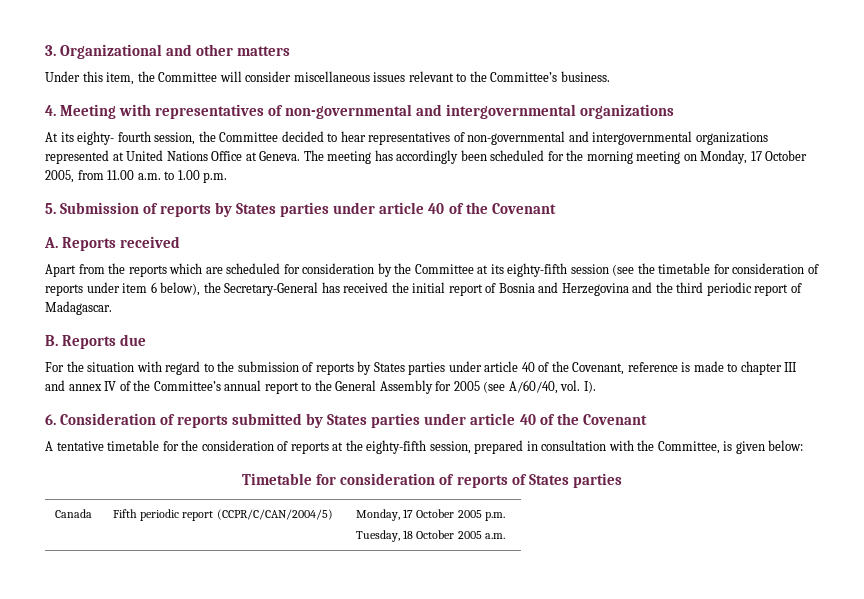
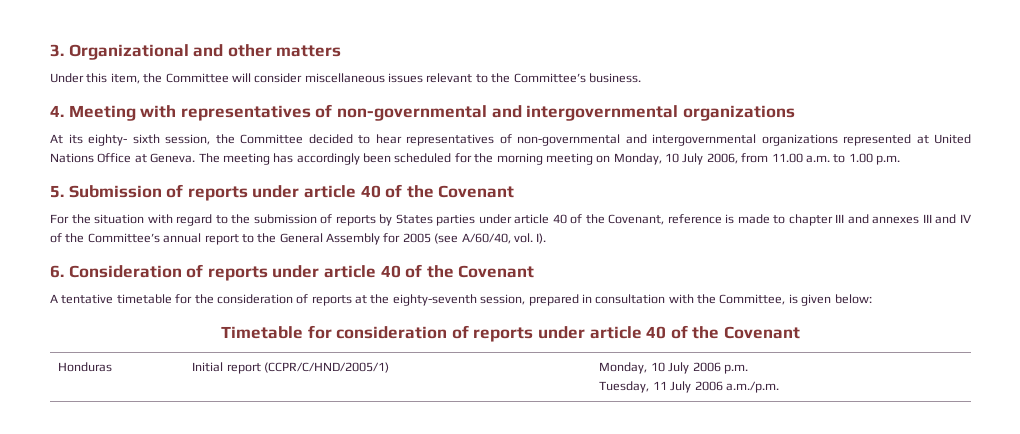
- At its eighty- fourth session, the Committee decided to hear representatives of non-governmental and intergovernmental organizations represented at United Nations Office at Geneva.
+ At its eighty- sixth session, the Committee decided to hear representatives of non-governmental and intergovernmental organizations represented at United Nations Office at Geneva.
- The meeting has accordingly been scheduled for the morning meeting on Monday, 17 October 2005, from 11.00 a.m. to 1.00 p.m.
+ The meeting has accordingly been scheduled for the morning meeting on Monday, 10 July 2006, from 11.00 a.m. to 1.00 p.m.
- 5. Submission of reports by States parties under article 40 of the Covenant
- A. Reports received
- Apart from the reports which are scheduled for consideration by the Committee at its eighty-fifth session (see the timetable for consideration of reports under item 6 below), the Secretary-General has received the initial report of Bosnia and Herzegovina and the third periodic report of Madagascar.
- B. Reports due
+ 5. Submission of reports under article 40 of the Covenant
- For the situation with regard to the submission of reports by States parties under article 40 of the Covenant, reference is made to chapter III and annex IV of the Committee’s annual report to the General Assembly for 2005 (see A/60/40, vol. I).
+ For the situation with regard to the submission of reports by States parties under article 40 of the Covenant, reference is made to chapter III and annexes III and IV of the Committee’s annual report to the General Assembly for 2005 (see A/60/40, vol. I).
- 6. Consideration of reports submitted by States parties under article 40 of the Covenant
+ 6. Consideration of reports under article 40 of the Covenant
- A tentative timetable for the consideration of reports at the eighty-fifth session, prepared in consultation with the Committee, is given below:
+ A tentative timetable for the consideration of reports at the eighty-seventh session, prepared in consultation with the Committee, is given below:
- Timetable for consideration of reports of States parties
- Canada | Fifth periodic report (CCPR/C/CAN/2004/5) | Monday, 17 October 2005 p.m.
- Tuesday, 18 October 2005 a.m.
+ Timetable for consideration of reports under article 40 of the Covenant
+ Honduras | Initial report (CCPR/C/HND/2005/1) | Monday, 10 July 2006 p.m.
+ Tuesday, 11 July 2006 a.m./p.m.

